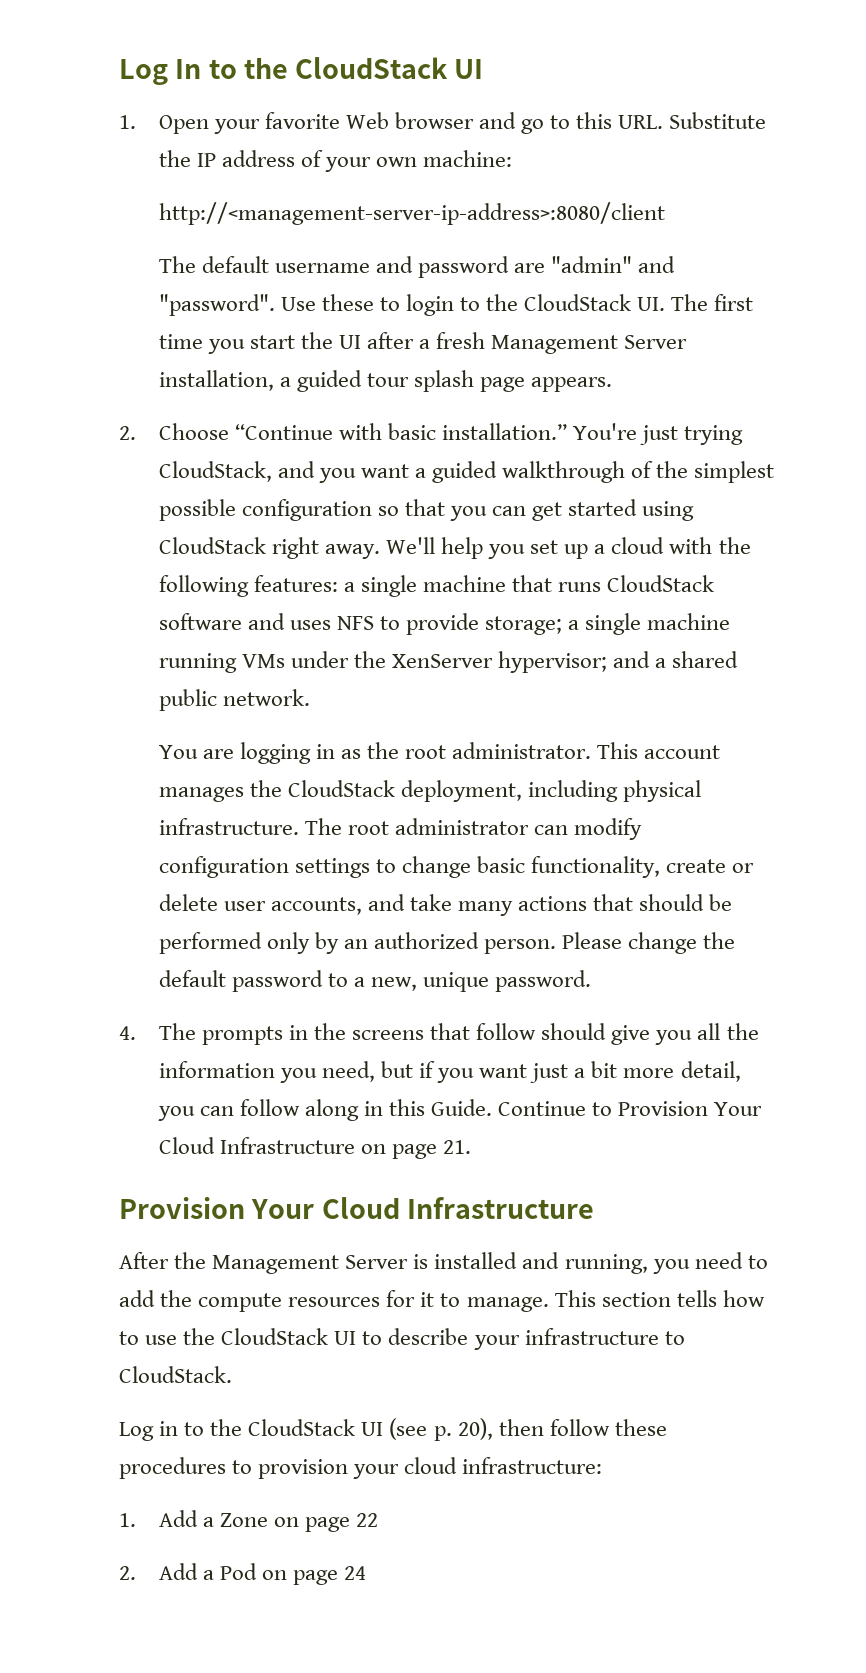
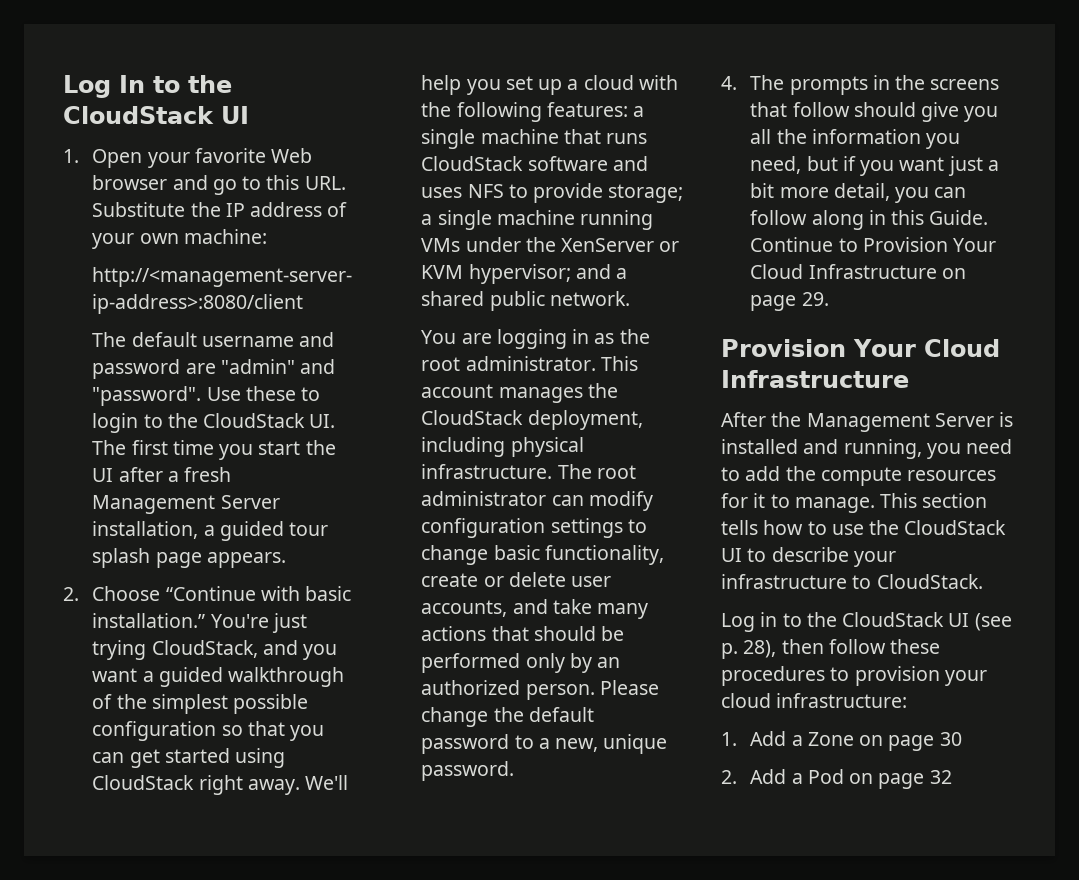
- We'll help you set up a cloud with the following features: a single machine that runs CloudStack software and uses NFS to provide storage; a single machine running VMs under the XenServer hypervisor; and a shared public network.
+ We'll help you set up a cloud with the following features: a single machine that runs CloudStack software and uses NFS to provide storage; a single machine running VMs under the XenServer or KVM hypervisor; and a shared public network.
- Continue to Provision Your Cloud Infrastructure on page 21.
+ Continue to Provision Your Cloud Infrastructure on page 29.
- Log in to the CloudStack UI (see p. 20), then follow these procedures to provision your cloud infrastructure:
+ Log in to the CloudStack UI (see p. 28), then follow these procedures to provision your cloud infrastructure:
- 1. Add a Zone on page 22
+ 1. Add a Zone on page 30
- 2. Add a Pod on page 24
+ 2. Add a Pod on page 32

